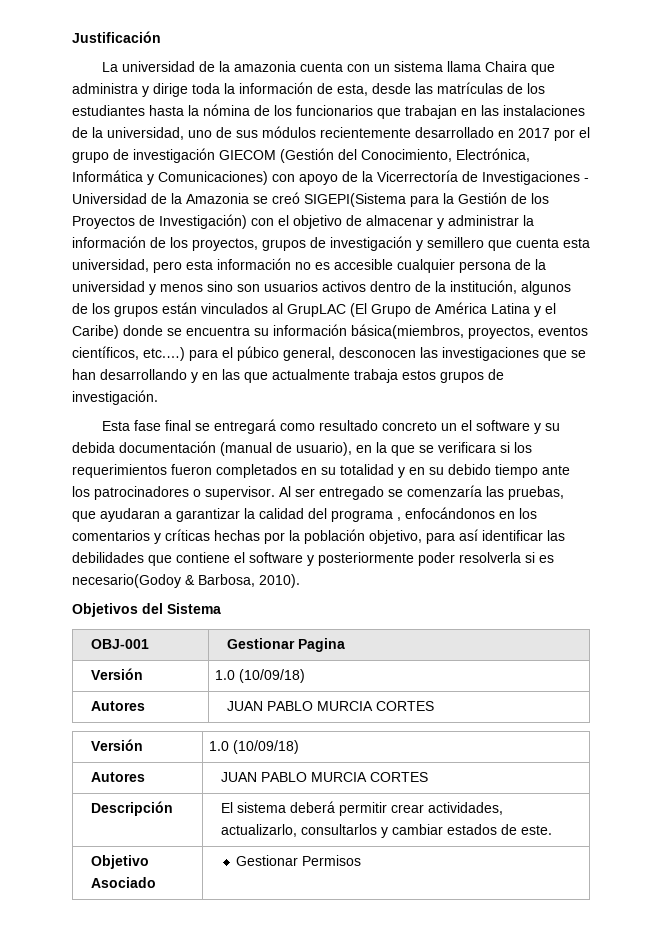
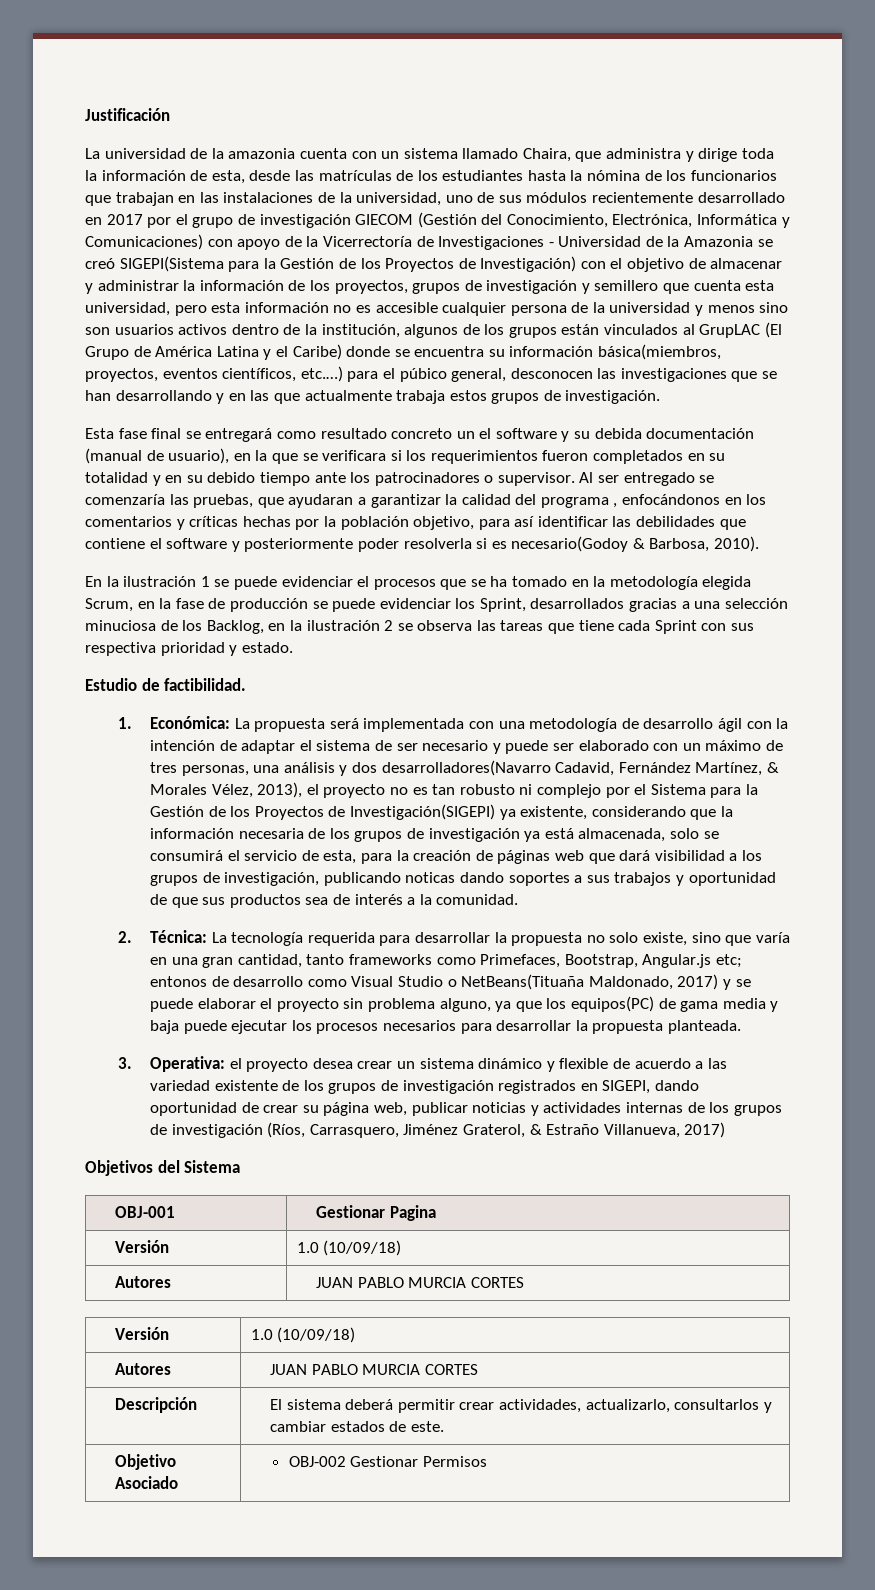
- La universidad de la amazonia cuenta con un sistema llama Chaira que administra y dirige toda la información de esta, desde las matrículas de los estudiantes hasta la nómina de los funcionarios que trabajan en las instalaciones de la universidad, uno de sus módulos recientemente desarrollado en 2017 por el grupo de investigación GIECOM (Gestión del Conocimiento, Electrónica, Informática y Comunicaciones) con apoyo de la Vicerrectoría de Investigaciones - Universidad de la Amazonia se creó SIGEPI(Sistema para la Gestión de los Proyectos de Investigación) con el objetivo de almacenar y administrar la información de los proyectos, grupos de investigación y semillero que cuenta esta universidad, pero esta información no es accesible cualquier persona de la universidad y menos sino son usuarios activos dentro de la institución, algunos de los grupos están vinculados al GrupLAC (El Grupo de América Latina y el Caribe) donde se encuentra su información básica(miembros, proyectos, eventos científicos, etc.…) para el púbico general, desconocen las investigaciones que se han desarrollando y en las que actualmente trabaja estos grupos de investigación.
+ La universidad de la amazonia cuenta con un sistema llamado Chaira, que administra y dirige toda la información de esta, desde las matrículas de los estudiantes hasta la nómina de los funcionarios que trabajan en las instalaciones de la universidad, uno de sus módulos recientemente desarrollado en 2017 por el grupo de investigación GIECOM (Gestión del Conocimiento, Electrónica, Informática y Comunicaciones) con apoyo de la Vicerrectoría de Investigaciones - Universidad de la Amazonia se creó SIGEPI(Sistema para la Gestión de los Proyectos de Investigación) con el objetivo de almacenar y administrar la información de los proyectos, grupos de investigación y semillero que cuenta esta universidad, pero esta información no es accesible cualquier persona de la universidad y menos sino son usuarios activos dentro de la institución, algunos de los grupos están vinculados al GrupLAC (El Grupo de América Latina y el Caribe) donde se encuentra su información básica(miembros, proyectos, eventos científicos, etc.…) para el púbico general, desconocen las investigaciones que se han desarrollando y en las que actualmente trabaja estos grupos de investigación.
+ En la ilustración 1 se puede evidenciar el procesos que se ha tomado en la metodología elegida Scrum, en la fase de producción se puede evidenciar los Sprint, desarrollados gracias a una selección minuciosa de los Backlog, en la ilustración 2 se observa las tareas que tiene cada Sprint con sus respectiva prioridad y estado.
+ Estudio de factibilidad.
+ 1. Económica: La propuesta será implementada con una metodología de desarrollo ágil con la intención de adaptar el sistema de ser necesario y puede ser elaborado con un máximo de tres personas, una análisis y dos desarrolladores(Navarro Cadavid, Fernández Martínez, & Morales Vélez, 2013), el proyecto no es tan robusto ni complejo por el Sistema para la Gestión de los Proyectos de Investigación(SIGEPI) ya existente, considerando que la información necesaria de los grupos de investigación ya está almacenada, solo se consumirá el servicio de esta, para la creación de páginas web que dará visibilidad a los grupos de investigación, publicando noticas dando soportes a sus trabajos y oportunidad de que sus productos sea de interés a la comunidad.
+ 2. Técnica: La tecnología requerida para desarrollar la propuesta no solo existe, sino que varía en una gran cantidad, tanto frameworks como Primefaces, Bootstrap, Angular.js etc; entonos de desarrollo como Visual Studio o NetBeans(Tituaña Maldonado, 2017) y se puede elaborar el proyecto sin problema alguno, ya que los equipos(PC) de gama media y baja puede ejecutar los procesos necesarios para desarrollar la propuesta planteada.
+ 3. Operativa: el proyecto desea crear un sistema dinámico y flexible de acuerdo a las variedad existente de los grupos de investigación registrados en SIGEPI, dando oportunidad de crear su página web, publicar noticias y actividades internas de los grupos de investigación (Ríos, Carrasquero, Jiménez Graterol, & Estraño Villanueva, 2017)
- Objetivo Asociado | Gestionar Permisos
+ Objetivo Asociado | OBJ-002 Gestionar Permisos

